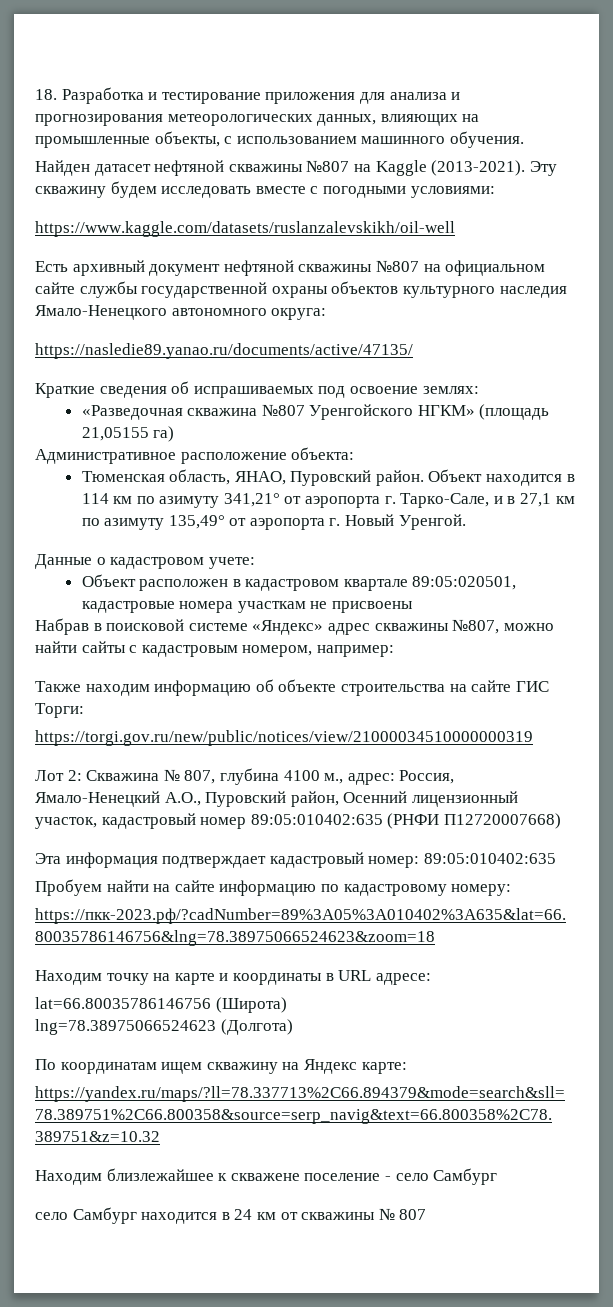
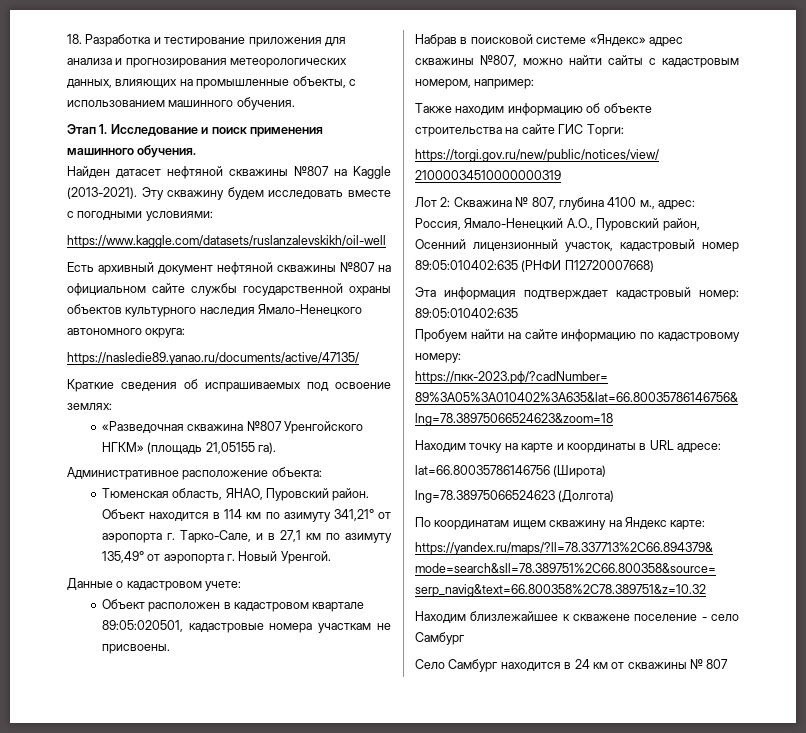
+ Этап 1. Исследование и поиск применения машинного обучения.
- «Разведочная скважина №807 Уренгойского НГКМ» (площадь 21,05155 га)
+ «Разведочная скважина №807 Уренгойского НГКМ» (площадь 21,05155 га).
- Объект расположен в кадастровом квартале 89:05:020501, кадастровые номера участкам не присвоены
+ Объект расположен в кадастровом квартале 89:05:020501, кадастровые номера участкам не присвоены.
- село Самбург находится в 24 км от скважины № 807
+ Село Самбург находится в 24 км от скважины № 807

